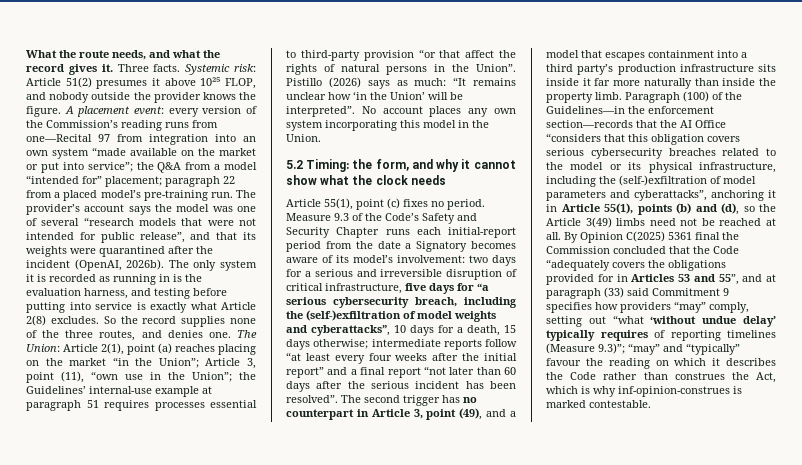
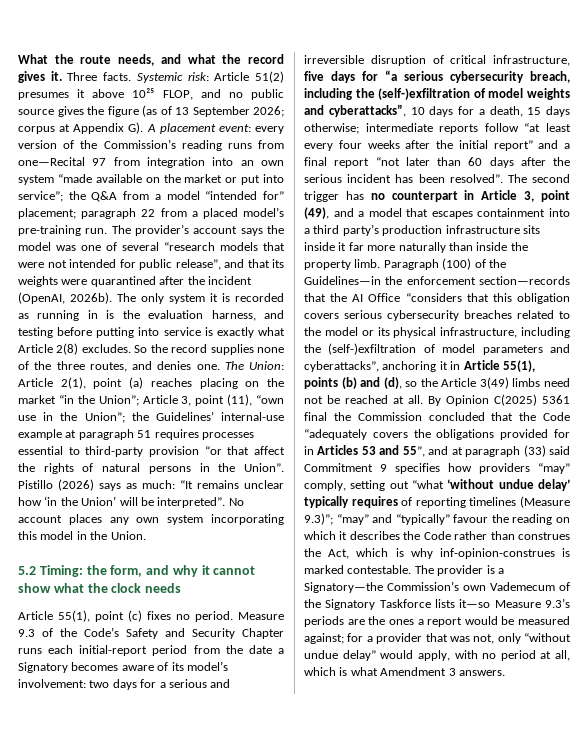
- Systemic risk: Article 51(2) presumes it above 10²⁵ FLOP, and nobody outside the provider knows the figure. A placement event: every version of the Commission’s reading runs from one—Recital 97 from integration into an own system “made available on the market or put into service”; the Q&A from a model “intended for” placement; paragraph 22 from a placed model’s pre-training run.
+ Systemic risk: Article 51(2) presumes it above 10²⁵ FLOP, and no public source gives the figure (as of 13 September 2026; corpus at Appendix G). A placement event: every version of the Commission’s reading runs from one—Recital 97 from integration into an own system “made available on the market or put into service”; the Q&A from a model “intended for” placement; paragraph 22 from a placed model’s pre-training run.
+ The provider is a Signatory—the Commission’s own Vademecum of the Signatory Taskforce lists it—so Measure 9.3’s periods are the ones a report would be measured against; for a provider that was not, only “without undue delay” would apply, with no period at all, which is what Amendment 3 answers.

